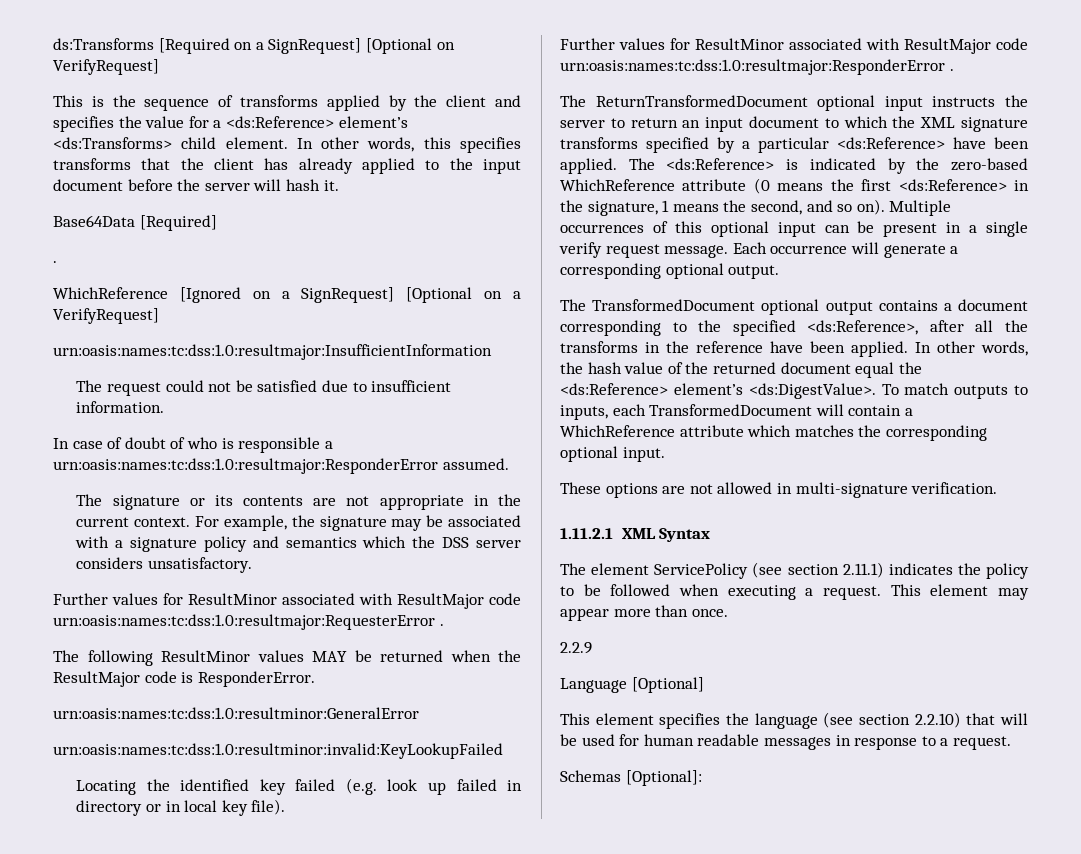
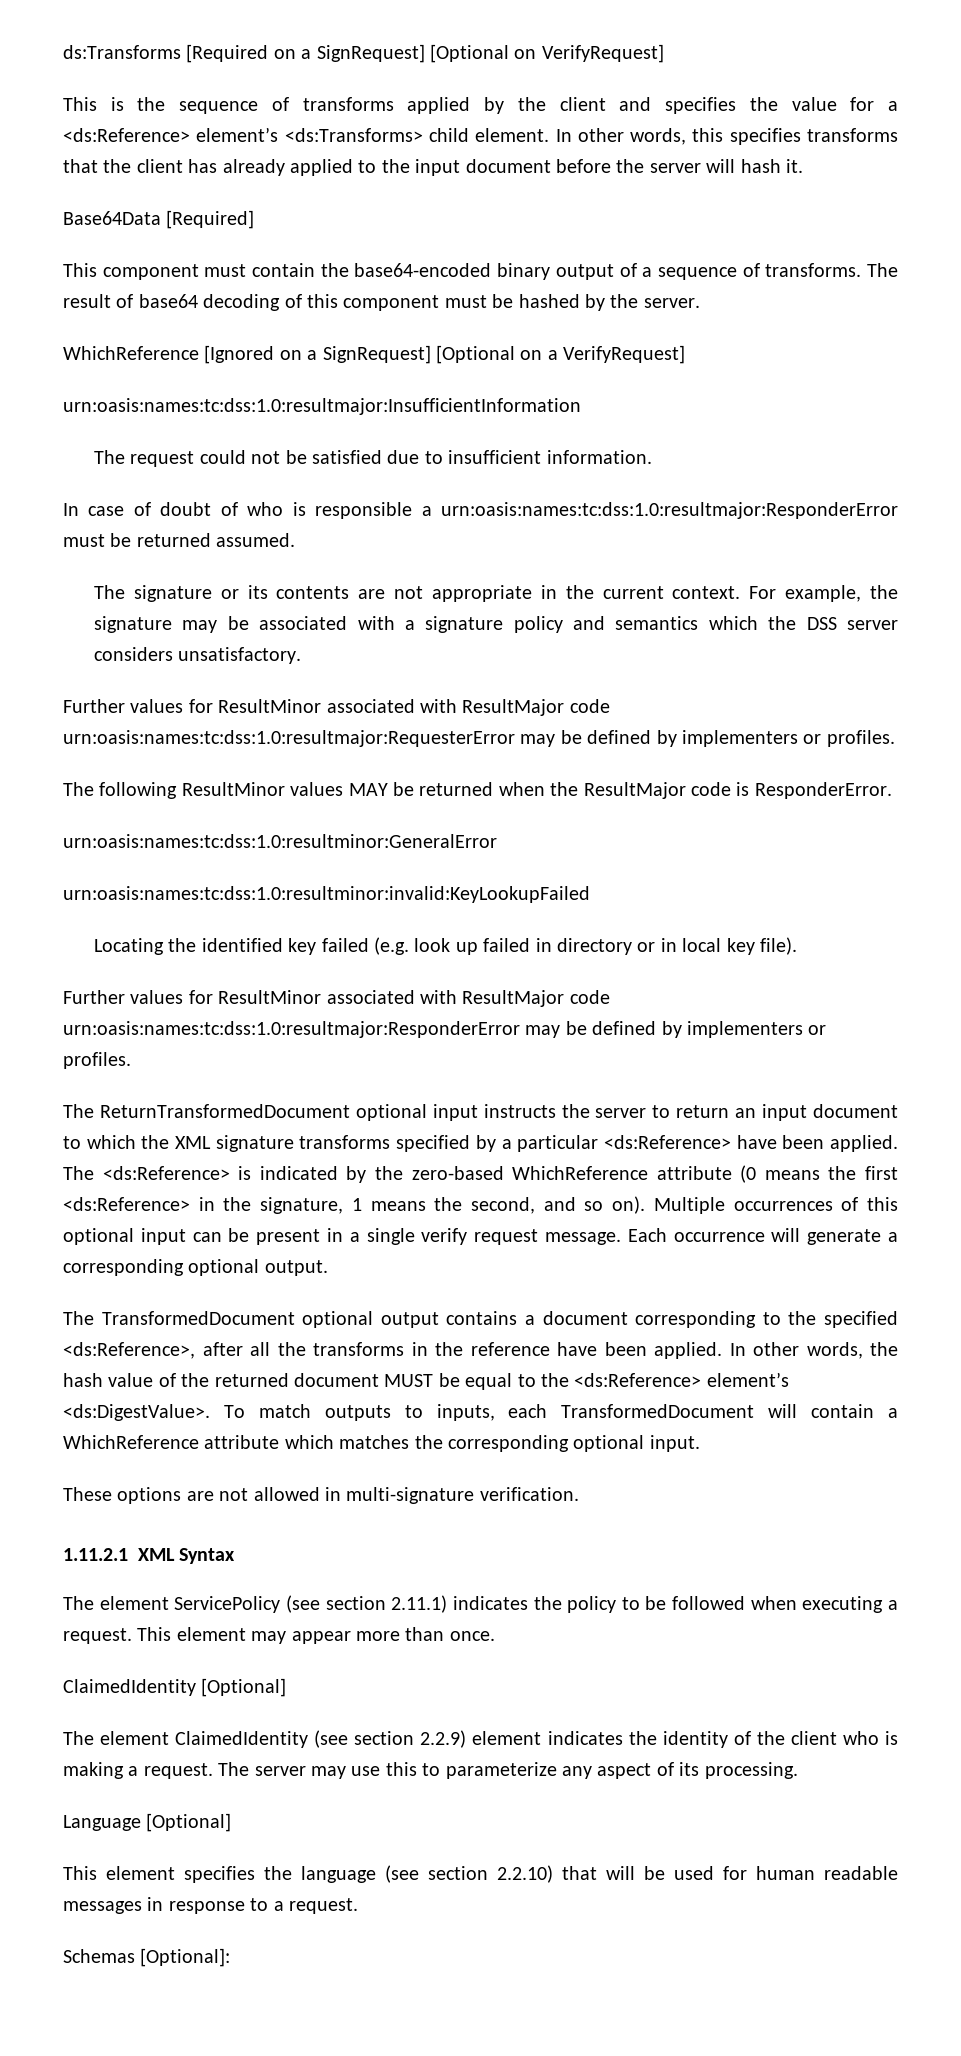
  Base64Data [Required]
- .
+ This component must contain the base64-encoded binary output of a sequence of transforms. The result of base64 decoding of this component must be hashed by the server.
- In case of doubt of who is responsible a urn:oasis:names:tc:dss:1.0:resultmajor:ResponderError assumed.
+ In case of doubt of who is responsible a urn:oasis:names:tc:dss:1.0:resultmajor:ResponderError must be returned assumed.
- Further values for ResultMinor associated with ResultMajor code urn:oasis:names:tc:dss:1.0:resultmajor:RequesterError .
+ Further values for ResultMinor associated with ResultMajor code urn:oasis:names:tc:dss:1.0:resultmajor:RequesterError may be defined by implementers or profiles.
- Further values for ResultMinor associated with ResultMajor code urn:oasis:names:tc:dss:1.0:resultmajor:ResponderError .
+ Further values for ResultMinor associated with ResultMajor code urn:oasis:names:tc:dss:1.0:resultmajor:ResponderError may be defined by implementers or profiles.
- In other words, the hash value of the returned document equal the <ds:Reference> element’s <ds:DigestValue>.
+ In other words, the hash value of the returned document MUST be equal to the <ds:Reference> element’s <ds:DigestValue>.
- 2.2.9
+ ClaimedIdentity [Optional]
+ The element ClaimedIdentity (see section 2.2.9) element indicates the identity of the client who is making a request. The server may use this to parameterize any aspect of its processing.

